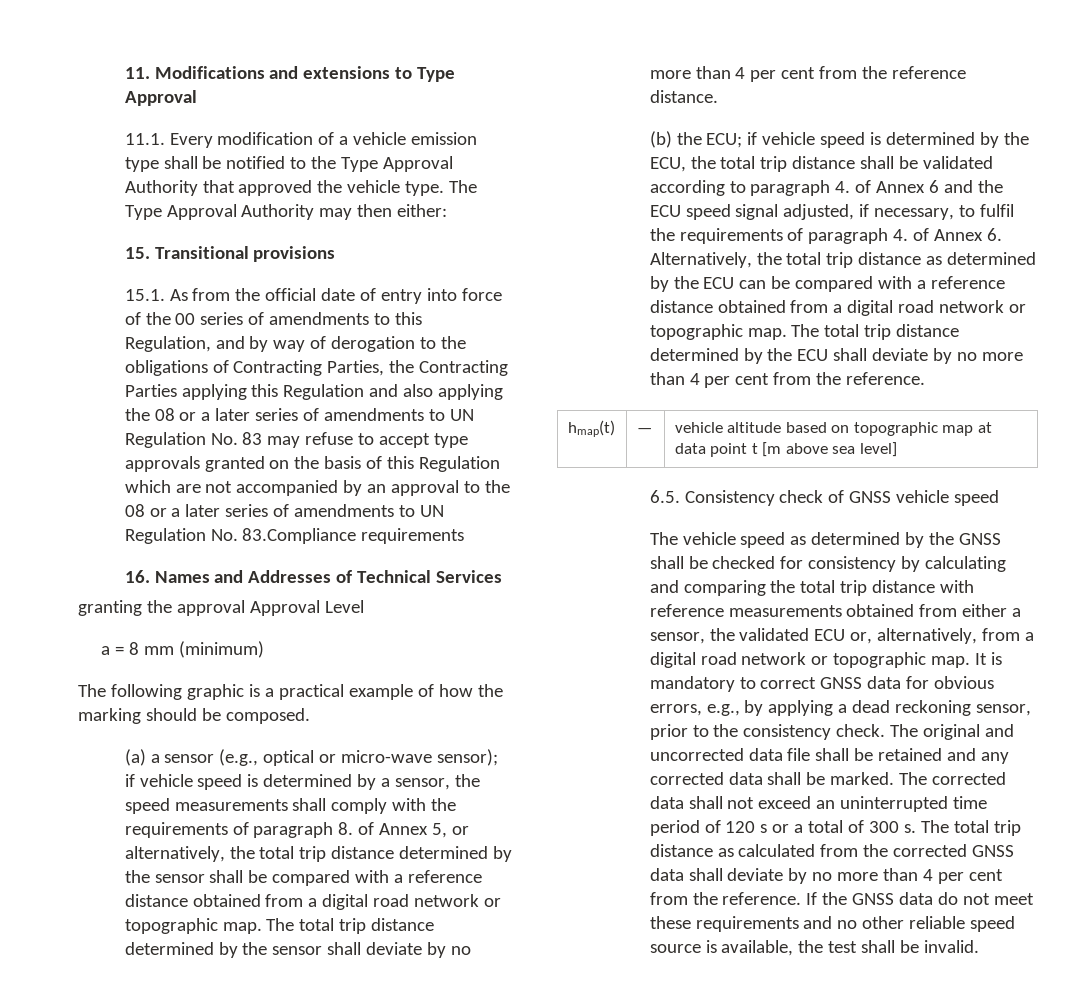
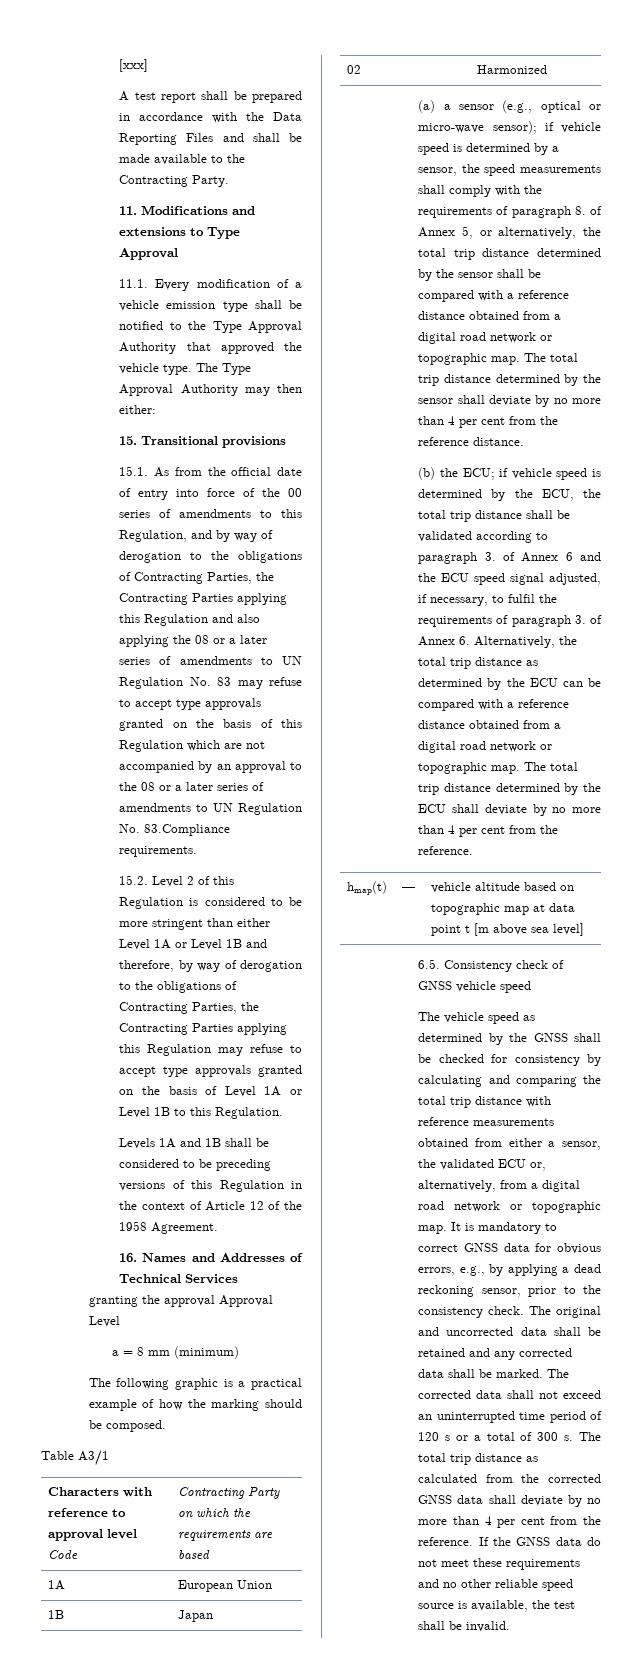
+ [xxx]
+ A test report shall be prepared in accordance with the Data Reporting Files and shall be made available to the Contracting Party.
- 15.1. As from the official date of entry into force of the 00 series of amendments to this Regulation, and by way of derogation to the obligations of Contracting Parties, the Contracting Parties applying this Regulation and also applying the 08 or a later series of amendments to UN Regulation No. 83 may refuse to accept type approvals granted on the basis of this Regulation which are not accompanied by an approval to the 08 or a later series of amendments to UN Regulation No. 83.Compliance requirements
+ 15.1. As from the official date of entry into force of the 00 series of amendments to this Regulation, and by way of derogation to the obligations of Contracting Parties, the Contracting Parties applying this Regulation and also applying the 08 or a later series of amendments to UN Regulation No. 83 may refuse to accept type approvals granted on the basis of this Regulation which are not accompanied by an approval to the 08 or a later series of amendments to UN Regulation No. 83.Compliance requirements.
+ 15.2. Level 2 of this Regulation is considered to be more stringent than either Level 1A or Level 1B and therefore, by way of derogation to the obligations of Contracting Parties, the Contracting Parties applying this Regulation may refuse to accept type approvals granted on the basis of Level 1A or Level 1B to this Regulation.
+ Levels 1A and 1B shall be considered to be preceding versions of this Regulation in the context of Article 12 of the 1958 Agreement.
+ Table A3/1
+ Characters with reference to approval level Code | Contracting Party on which the requirements are based
+ 1A | European Union
+ 1B | Japan
+ 02 | Harmonized
- if vehicle speed is determined by the ECU, the total trip distance shall be validated according to paragraph 4. of Annex 6 and the ECU speed signal adjusted, if necessary, to fulfil the requirements of paragraph 4. of Annex 6. Alternatively, the total trip distance as determined by the ECU can be compared with a reference distance obtained from a digital road network or topographic map.
+ if vehicle speed is determined by the ECU, the total trip distance shall be validated according to paragraph 3. of Annex 6 and the ECU speed signal adjusted, if necessary, to fulfil the requirements of paragraph 3. of Annex 6. Alternatively, the total trip distance as determined by the ECU can be compared with a reference distance obtained from a digital road network or topographic map.
- The original and uncorrected data file shall be retained and any corrected data shall be marked.
+ The original and uncorrected data shall be retained and any corrected data shall be marked.

